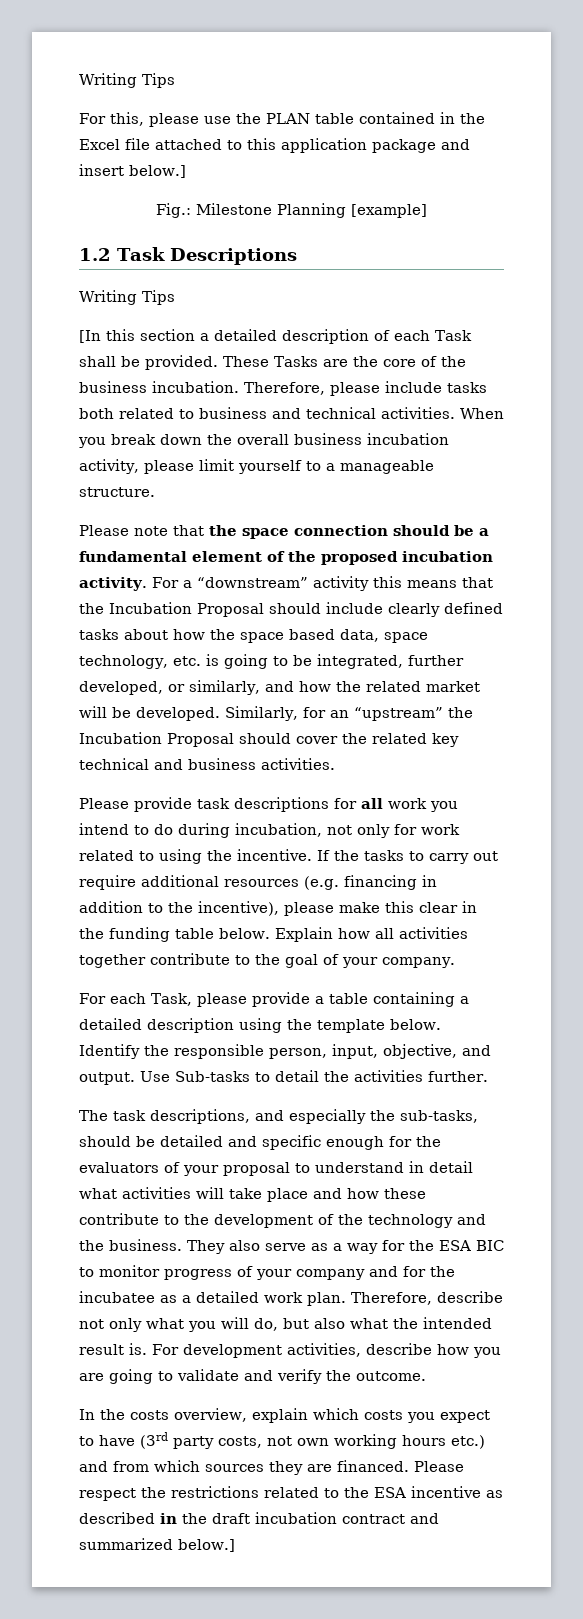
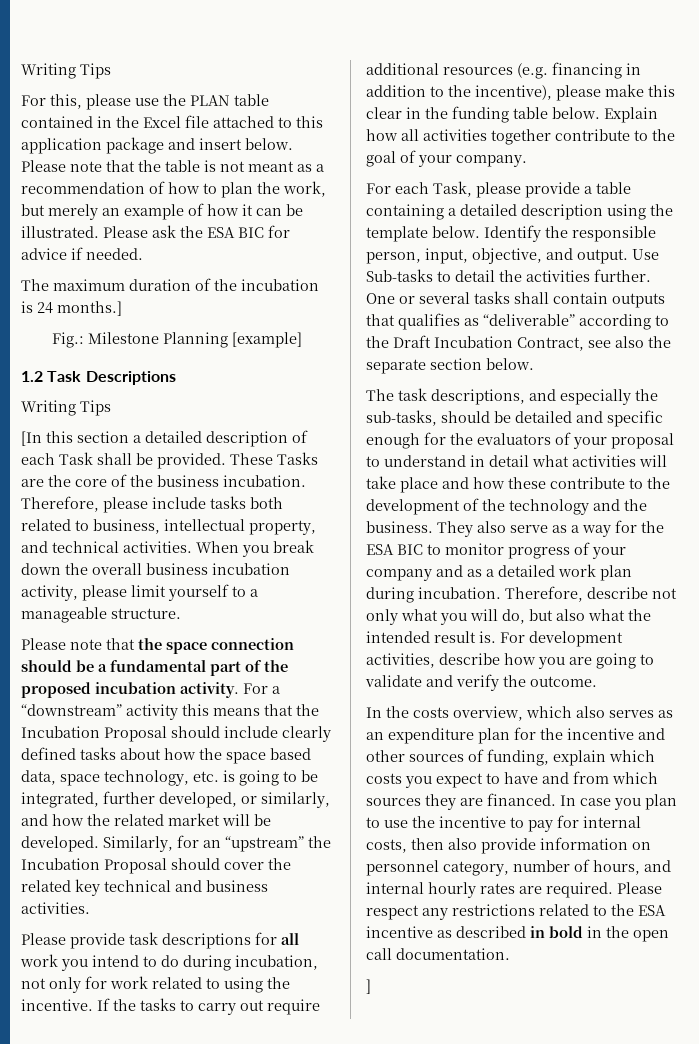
- For this, please use the PLAN table contained in the Excel file attached to this application package and insert below.]
+ For this, please use the PLAN table contained in the Excel file attached to this application package and insert below. Please note that the table is not meant as a recommendation of how to plan the work, but merely an example of how it can be illustrated. Please ask the ESA BIC for advice if needed.
+ The maximum duration of the incubation is 24 months.]
- Therefore, please include tasks both related to business and technical activities.
+ Therefore, please include tasks both related to business, intellectual property, and technical activities.
- Please note that the space connection should be a fundamental element of the proposed incubation activity.
+ Please note that the space connection should be a fundamental part of the proposed incubation activity.
+ One or several tasks shall contain outputs that qualifies as “deliverable” according to the Draft Incubation Contract, see also the separate section below.
- They also serve as a way for the ESA BIC to monitor progress of your company and for the incubatee as a detailed work plan.
+ They also serve as a way for the ESA BIC to monitor progress of your company and as a detailed work plan during incubation.
- In the costs overview, explain which costs you expect to have (3rd party costs, not own working hours etc.) and from which sources they are financed.
+ In the costs overview, which also serves as an expenditure plan for the incentive and other sources of funding, explain which costs you expect to have and from which sources they are financed.
+ In case you plan to use the incentive to pay for internal costs, then also provide information on personnel category, number of hours, and internal hourly rates are required.
- Please respect the restrictions related to the ESA incentive as described in the draft incubation contract and summarized below.]
+ Please respect any restrictions related to the ESA incentive as described in bold in the open call documentation.
+ ]

